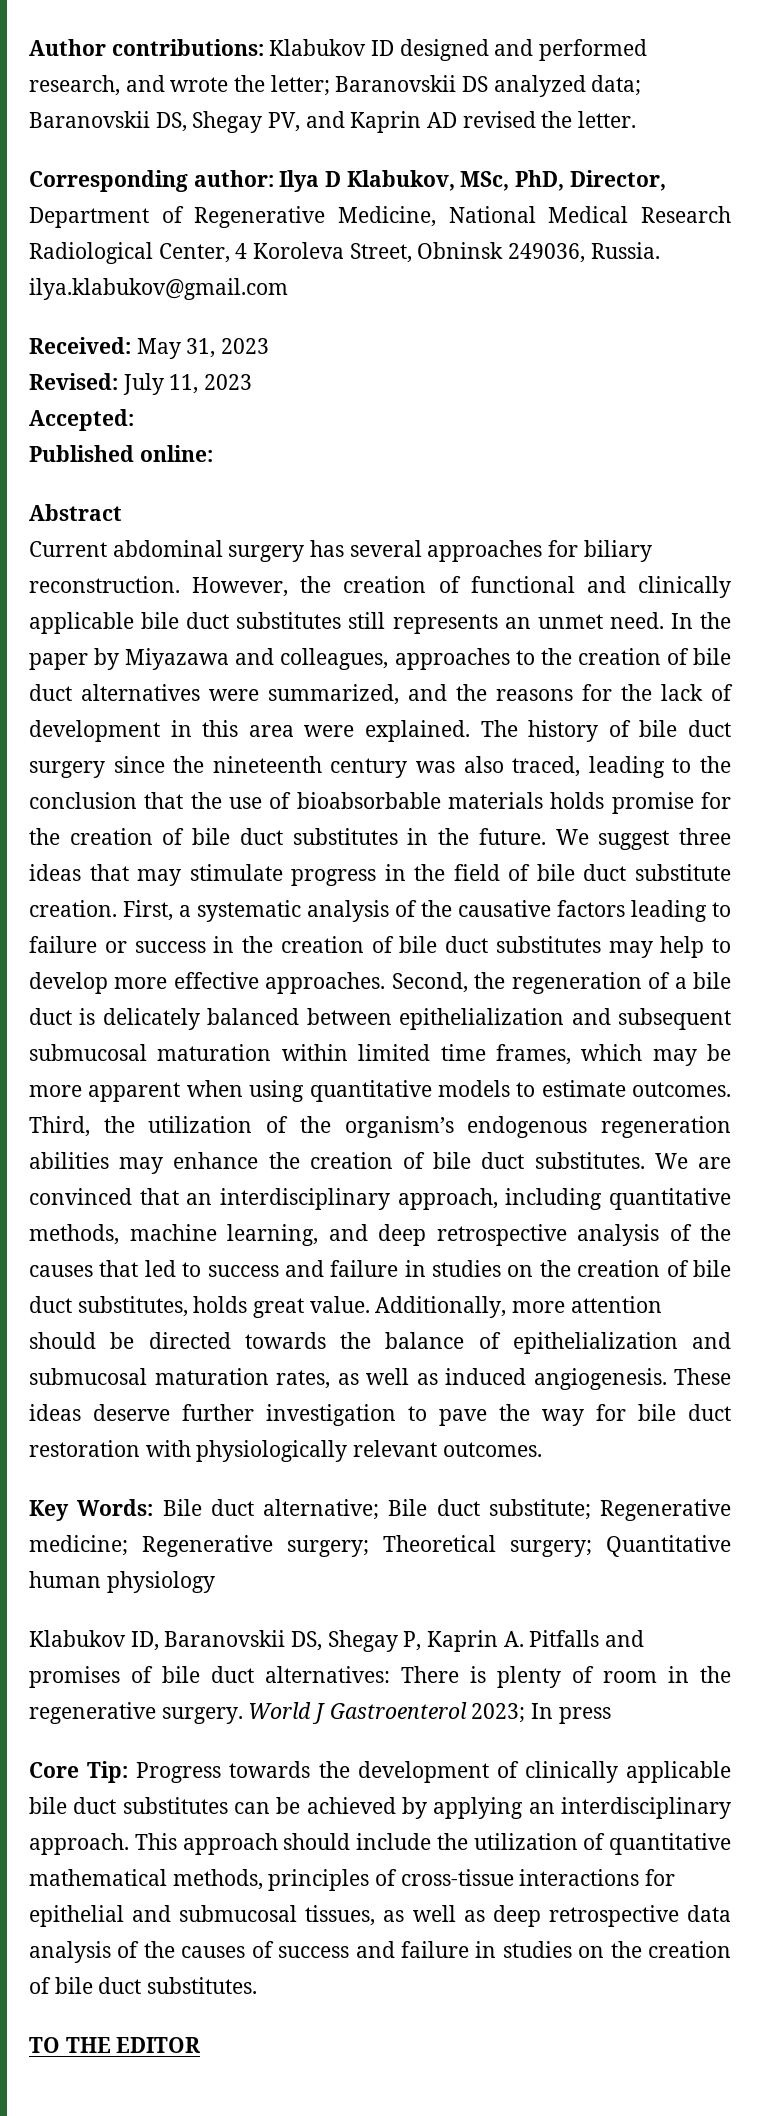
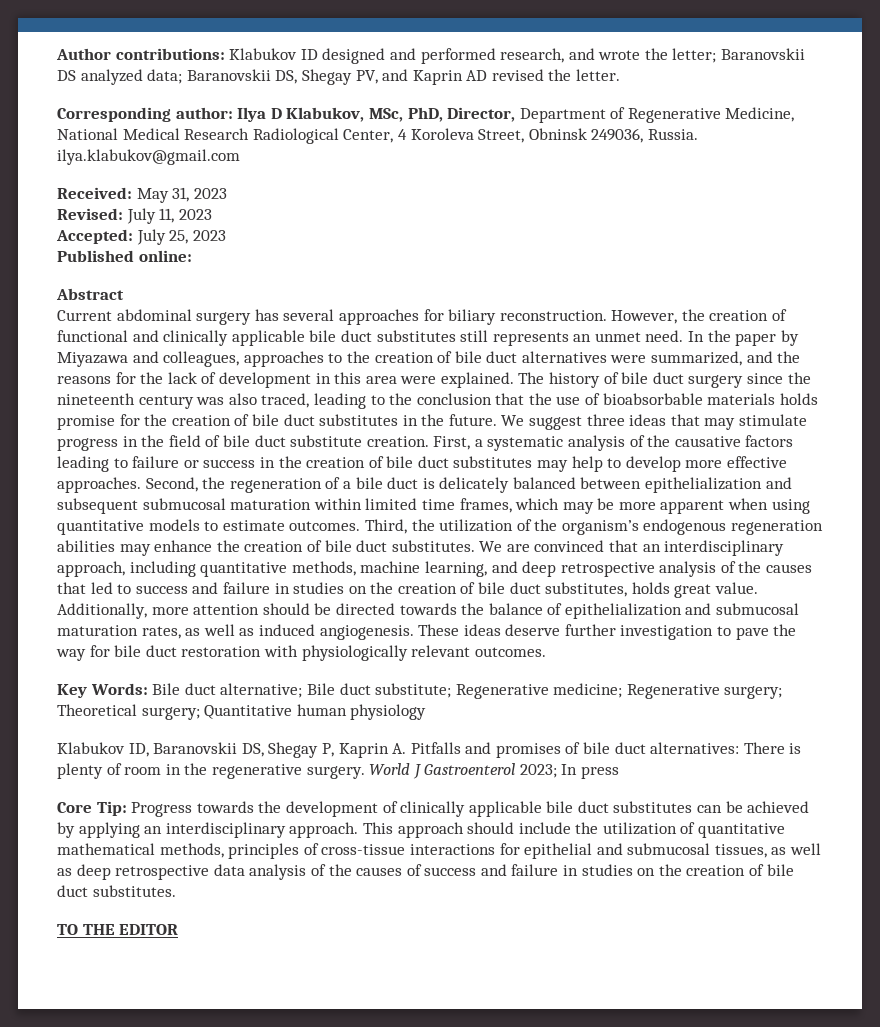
- Accepted:
+ Accepted: July 25, 2023

